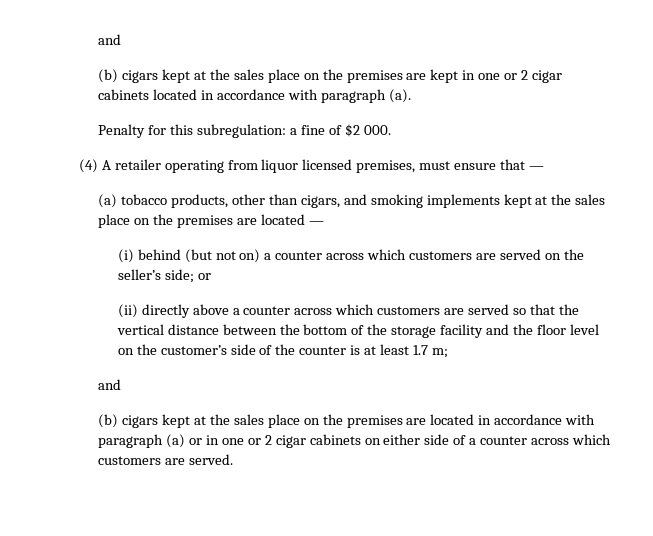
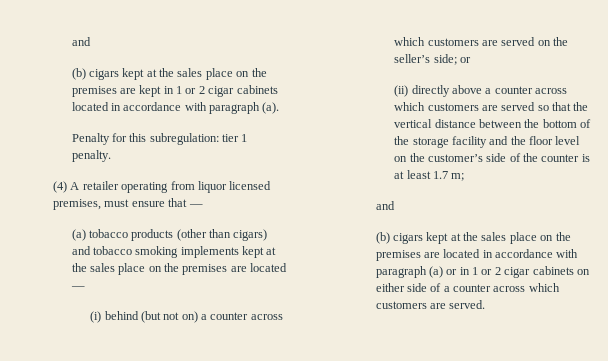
- (b) cigars kept at the sales place on the premises are kept in one or 2 cigar cabinets located in accordance with paragraph (a).
+ (b) cigars kept at the sales place on the premises are kept in 1 or 2 cigar cabinets located in accordance with paragraph (a).
- Penalty for this subregulation: a fine of $2 000.
+ Penalty for this subregulation: tier 1 penalty.
- (a) tobacco products, other than cigars, and smoking implements kept at the sales place on the premises are located —
+ (a) tobacco products (other than cigars) and tobacco smoking implements kept at the sales place on the premises are located —
- (b) cigars kept at the sales place on the premises are located in accordance with paragraph (a) or in one or 2 cigar cabinets on either side of a counter across which customers are served.
+ (b) cigars kept at the sales place on the premises are located in accordance with paragraph (a) or in 1 or 2 cigar cabinets on either side of a counter across which customers are served.

